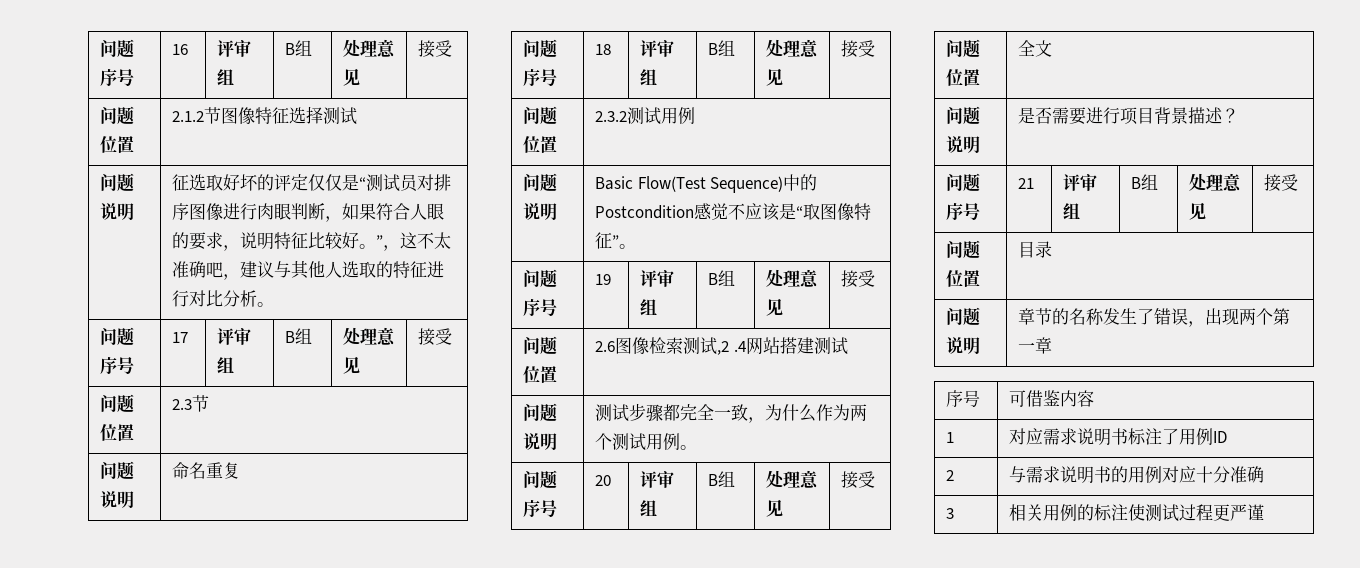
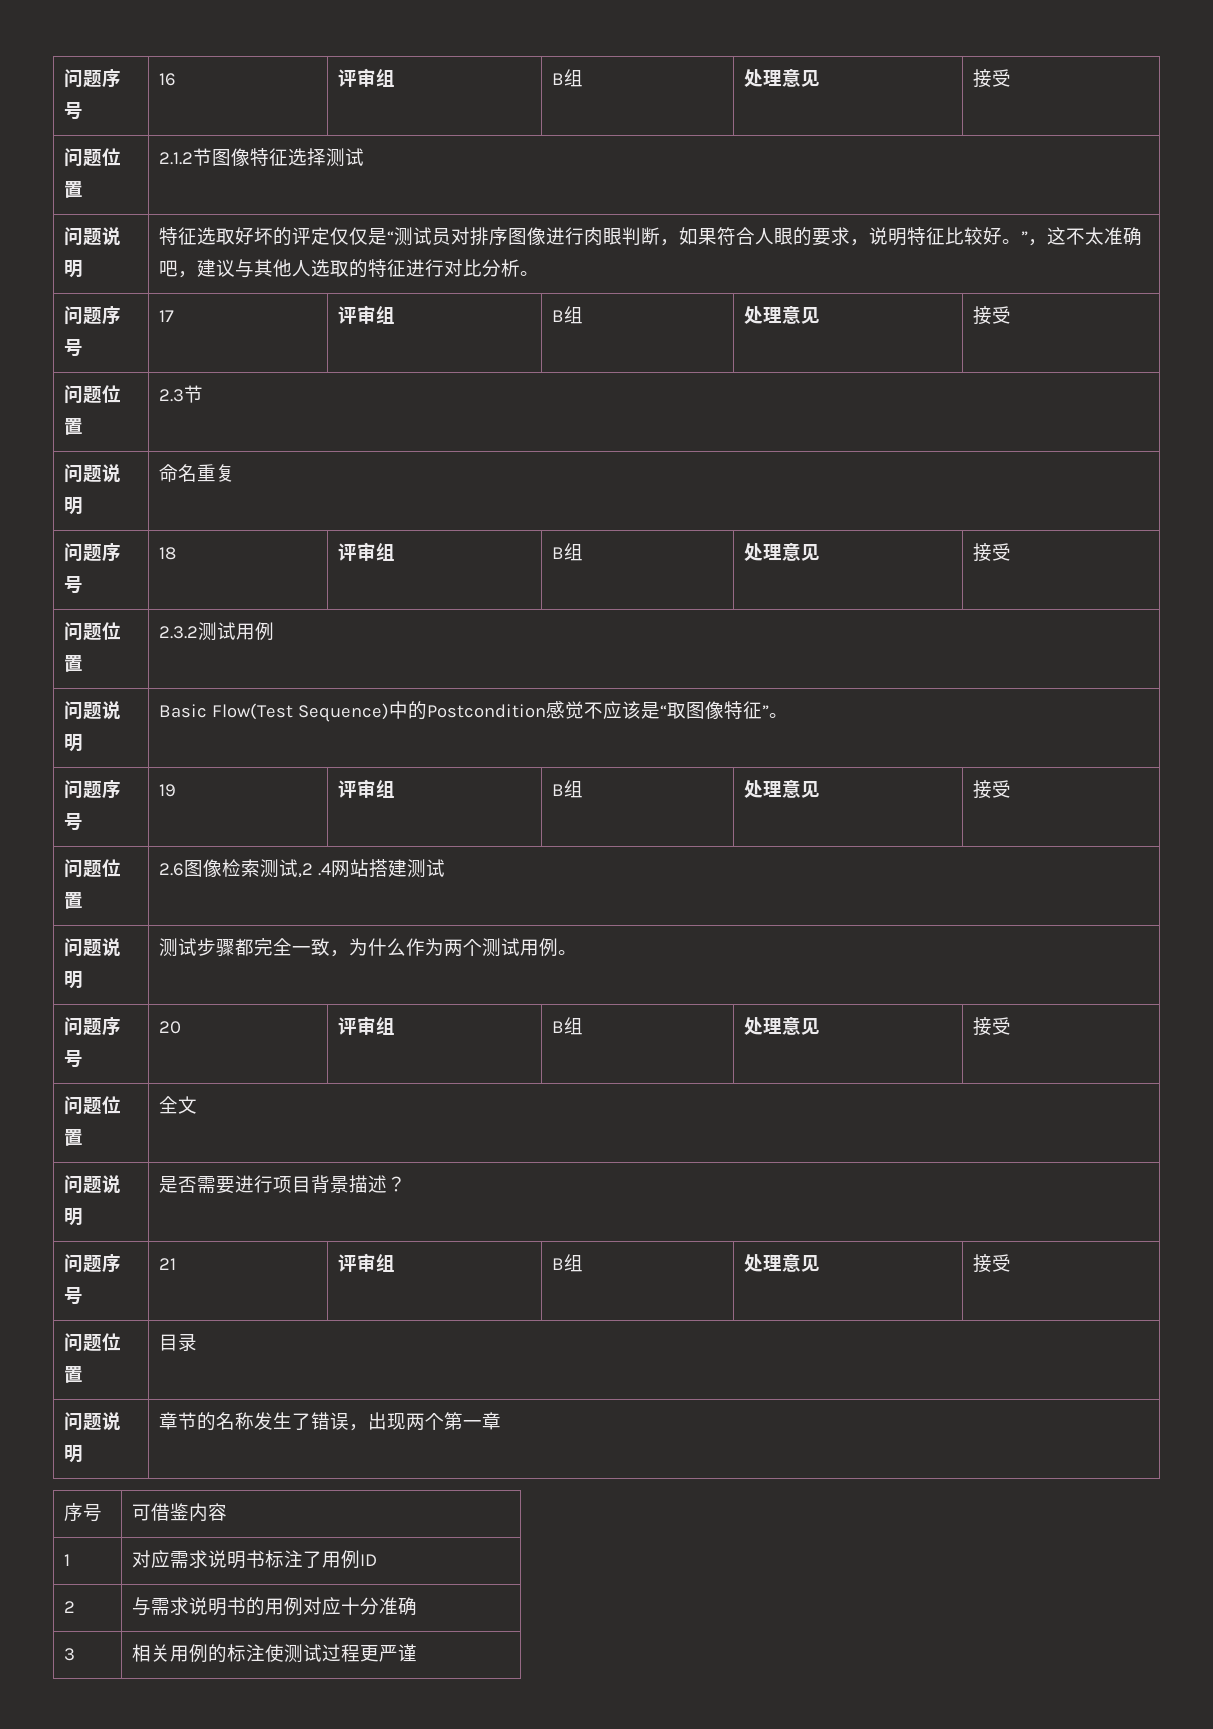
- 问题说明 | 征选取好坏的评定仅仅是“测试员对排序图像进行肉眼判断，如果符合人眼的要求，说明特征比较好。”，这不太准确吧，建议与其他人选取的特征进行对比分析。
+ 问题说明 | 特征选取好坏的评定仅仅是“测试员对排序图像进行肉眼判断，如果符合人眼的要求，说明特征比较好。”，这不太准确吧，建议与其他人选取的特征进行对比分析。

